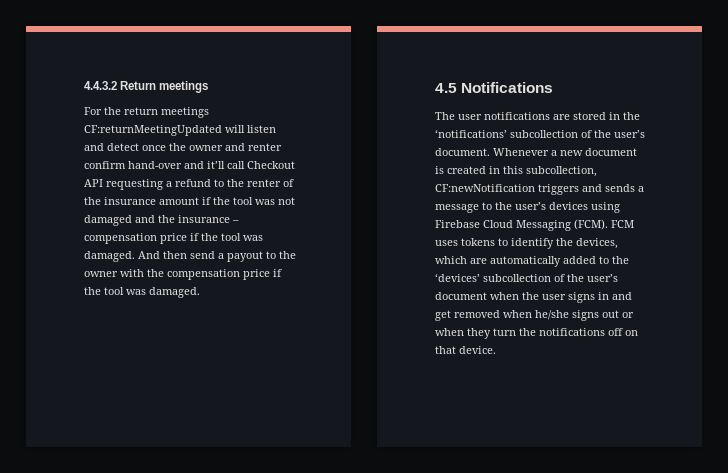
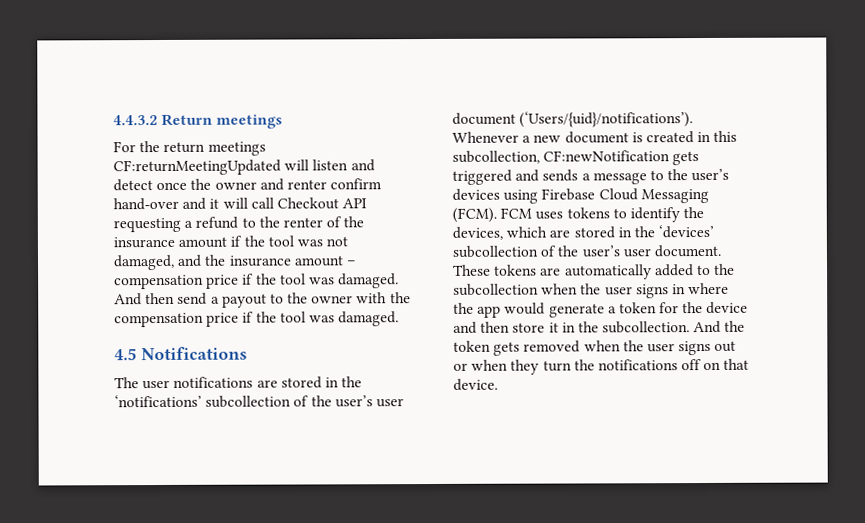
- For the return meetings CF:returnMeetingUpdated will listen and detect once the owner and renter confirm hand-over and it’ll call Checkout API requesting a refund to the renter of the insurance amount if the tool was not damaged and the insurance – compensation price if the tool was damaged.
+ For the return meetings CF:returnMeetingUpdated will listen and detect once the owner and renter confirm hand-over and it will call Checkout API requesting a refund to the renter of the insurance amount if the tool was not damaged, and the insurance amount – compensation price if the tool was damaged.
- The user notifications are stored in the ‘notifications’ subcollection of the user’s document.
+ The user notifications are stored in the ‘notifications’ subcollection of the user’s user document (‘Users/{uid}/notifications’).
- Whenever a new document is created in this subcollection, CF:newNotification triggers and sends a message to the user’s devices using Firebase Cloud Messaging (FCM).
+ Whenever a new document is created in this subcollection, CF:newNotification gets triggered and sends a message to the user’s devices using Firebase Cloud Messaging (FCM).
- FCM uses tokens to identify the devices, which are automatically added to the ‘devices’ subcollection of the user’s document when the user signs in and get removed when he/she signs out or when they turn the notifications off on that device.
+ FCM uses tokens to identify the devices, which are stored in the ‘devices’ subcollection of the user’s user document. These tokens are automatically added to the subcollection when the user signs in where the app would generate a token for the device and then store it in the subcollection. And the token gets removed when the user signs out or when they turn the notifications off on that device.

